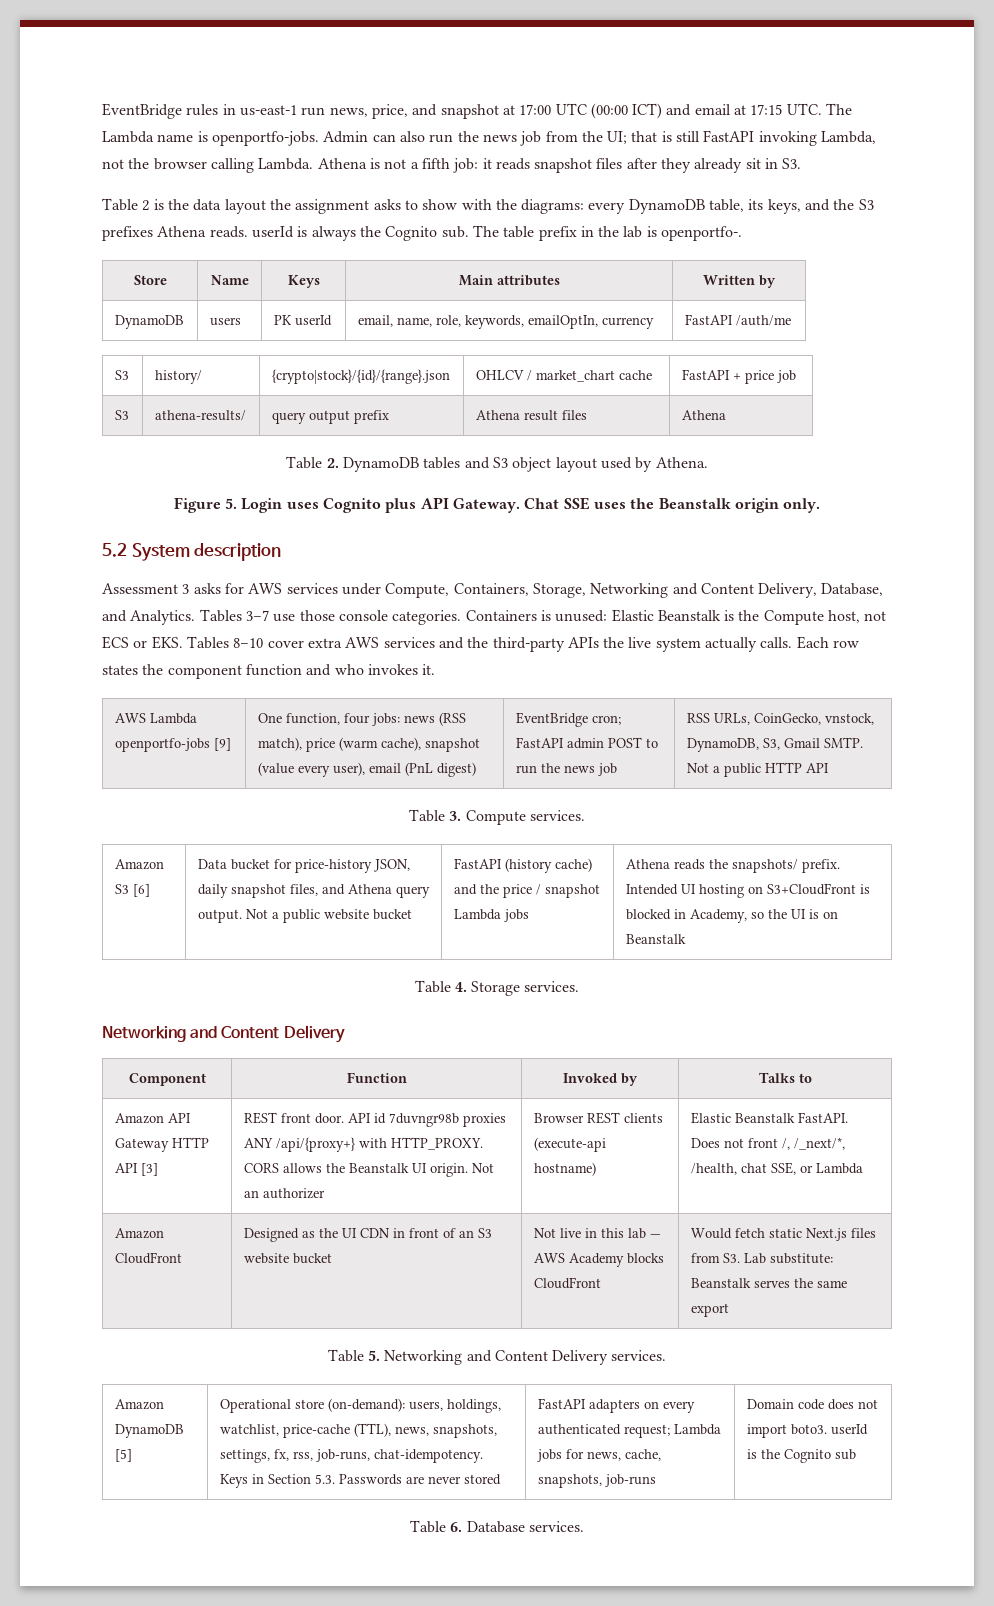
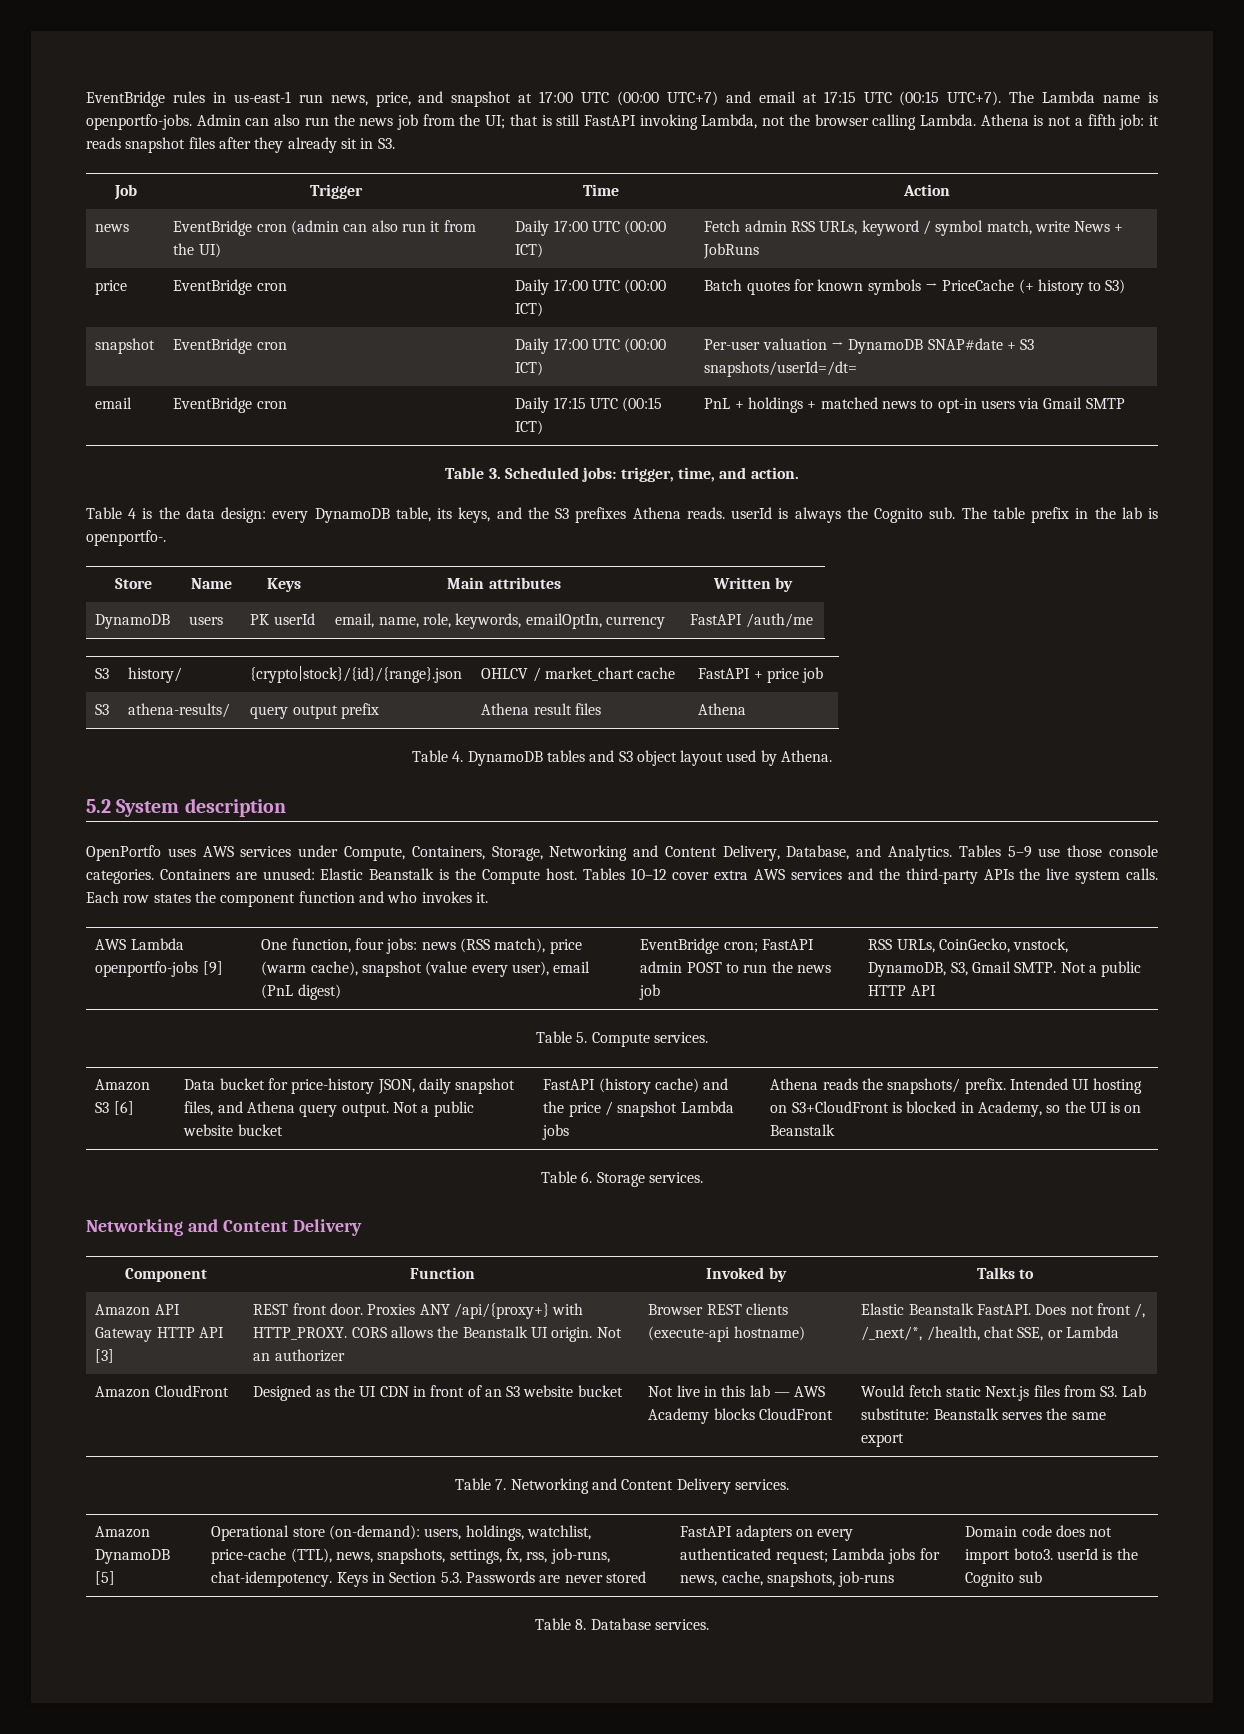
- EventBridge rules in us-east-1 run news, price, and snapshot at 17:00 UTC (00:00 ICT) and email at 17:15 UTC. The Lambda name is openportfo-jobs.
+ EventBridge rules in us-east-1 run news, price, and snapshot at 17:00 UTC (00:00 UTC+7) and email at 17:15 UTC (00:15 UTC+7). The Lambda name is openportfo-jobs.
- Table 2 is the data layout the assignment asks to show with the diagrams: every DynamoDB table, its keys, and the S3 prefixes Athena reads. userId is always the Cognito sub.
+ Job | Trigger | Time | Action
+ news | EventBridge cron (admin can also run it from the UI) | Daily 17:00 UTC (00:00 ICT) | Fetch admin RSS URLs, keyword / symbol match, write News + JobRuns
+ price | EventBridge cron | Daily 17:00 UTC (00:00 ICT) | Batch quotes for known symbols → PriceCache (+ history to S3)
+ snapshot | EventBridge cron | Daily 17:00 UTC (00:00 ICT) | Per-user valuation → DynamoDB SNAP#date + S3 snapshots/userId=/dt=
+ email | EventBridge cron | Daily 17:15 UTC (00:15 ICT) | PnL + holdings + matched news to opt-in users via Gmail SMTP
+ Table 3. Scheduled jobs: trigger, time, and action.
+ Table 4 is the data design: every DynamoDB table, its keys, and the S3 prefixes Athena reads. userId is always the Cognito sub.
- Table 2. DynamoDB tables and S3 object layout used by Athena.
+ Table 4. DynamoDB tables and S3 object layout used by Athena.
- Figure 5. Login uses Cognito plus API Gateway. Chat SSE uses the Beanstalk origin only.
- Assessment 3 asks for AWS services under Compute, Containers, Storage, Networking and Content Delivery, Database, and Analytics.
+ OpenPortfo uses AWS services under Compute, Containers, Storage, Networking and Content Delivery, Database, and Analytics.
- Tables 3–7 use those console categories.
+ Tables 5–9 use those console categories.
- Containers is unused: Elastic Beanstalk is the Compute host, not ECS or EKS. Tables 8–10 cover extra AWS services and the third-party APIs the live system actually calls.
+ Containers are unused: Elastic Beanstalk is the Compute host. Tables 10–12 cover extra AWS services and the third-party APIs the live system calls.
- Table 3. Compute services.
+ Table 5. Compute services.
- Table 4. Storage services.
+ Table 6. Storage services.
- API id 7duvngr98b proxies ANY /api/{proxy+} with HTTP_PROXY.
+ Proxies ANY /api/{proxy+} with HTTP_PROXY.
- Table 5. Networking and Content Delivery services.
+ Table 7. Networking and Content Delivery services.
- Table 6. Database services.
+ Table 8. Database services.

